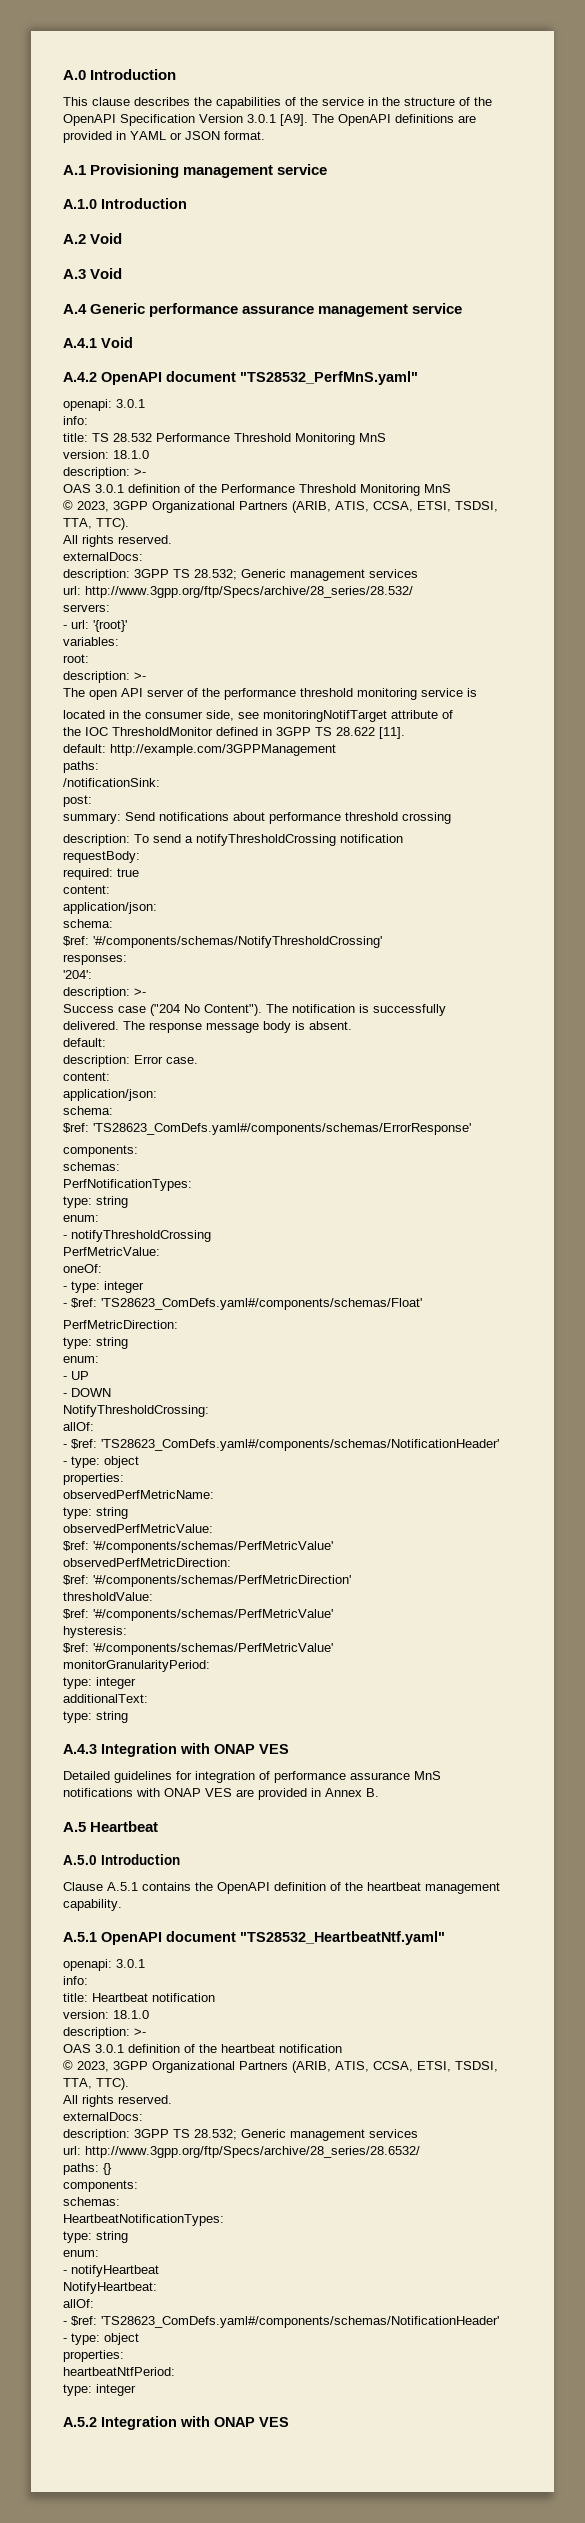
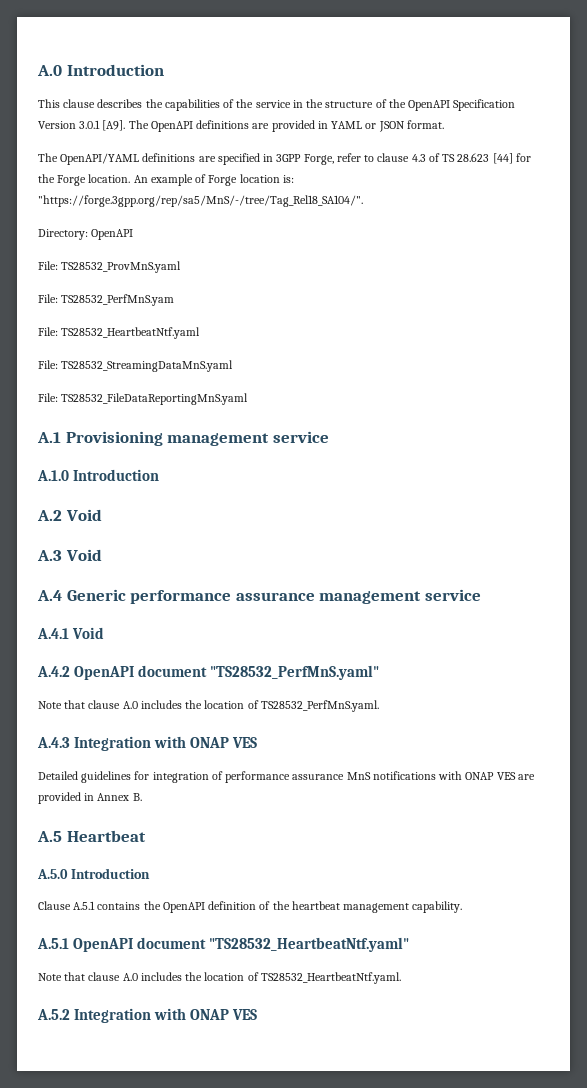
+ The OpenAPI/YAML definitions are specified in 3GPP Forge, refer to clause 4.3 of TS 28.623 [44] for the Forge location. An example of Forge location is: "https://forge.3gpp.org/rep/sa5/MnS/-/tree/Tag_Rel18_SA104/".
+ Directory: OpenAPI
+ File: TS28532_ProvMnS.yaml
+ File: TS28532_PerfMnS.yam
+ File: TS28532_HeartbeatNtf.yaml
+ File: TS28532_StreamingDataMnS.yaml
+ File: TS28532_FileDataReportingMnS.yaml
  A.4.2 OpenAPI document "TS28532_PerfMnS.yaml"
- openapi: 3.0.1
- info:
- title: TS 28.532 Performance Threshold Monitoring MnS
- version: 18.1.0
- description: >-
- OAS 3.0.1 definition of the Performance Threshold Monitoring MnS
- © 2023, 3GPP Organizational Partners (ARIB, ATIS, CCSA, ETSI, TSDSI, TTA, TTC).
- All rights reserved.
- externalDocs:
- description: 3GPP TS 28.532; Generic management services
- url: http://www.3gpp.org/ftp/Specs/archive/28_series/28.532/
- servers:
- - url: '{root}'
- variables:
- root:
- description: >-
- The open API server of the performance threshold monitoring service is
- located in the consumer side, see monitoringNotifTarget attribute of
- the IOC ThresholdMonitor defined in 3GPP TS 28.622 [11].
- default: http://example.com/3GPPManagement
- paths:
- /notificationSink:
- post:
- summary: Send notifications about performance threshold crossing
- description: To send a notifyThresholdCrossing notification
- requestBody:
- required: true
- content:
- application/json:
- schema:
- $ref: '#/components/schemas/NotifyThresholdCrossing'
- responses:
- '204':
- description: >-
- Success case ("204 No Content"). The notification is successfully
- delivered. The response message body is absent.
- default:
- description: Error case.
- content:
- application/json:
- schema:
- $ref: 'TS28623_ComDefs.yaml#/components/schemas/ErrorResponse'
- components:
- schemas:
- PerfNotificationTypes:
- type: string
- enum:
- - notifyThresholdCrossing
- PerfMetricValue:
- oneOf:
- - type: integer
- - $ref: 'TS28623_ComDefs.yaml#/components/schemas/Float'
- PerfMetricDirection:
- type: string
- enum:
- - UP
- - DOWN
- NotifyThresholdCrossing:
- allOf:
- - $ref: 'TS28623_ComDefs.yaml#/components/schemas/NotificationHeader'
- - type: object
- properties:
- observedPerfMetricName:
- type: string
- observedPerfMetricValue:
- $ref: '#/components/schemas/PerfMetricValue'
- observedPerfMetricDirection:
- $ref: '#/components/schemas/PerfMetricDirection'
- thresholdValue:
- $ref: '#/components/schemas/PerfMetricValue'
- hysteresis:
- $ref: '#/components/schemas/PerfMetricValue'
- monitorGranularityPeriod:
- type: integer
- additionalText:
- type: string
+ Note that clause A.0 includes the location of TS28532_PerfMnS.yaml.
  A.5.1 OpenAPI document "TS28532_HeartbeatNtf.yaml"
- openapi: 3.0.1
- info:
- title: Heartbeat notification
- version: 18.1.0
- description: >-
- OAS 3.0.1 definition of the heartbeat notification
- © 2023, 3GPP Organizational Partners (ARIB, ATIS, CCSA, ETSI, TSDSI, TTA, TTC).
- All rights reserved.
- externalDocs:
- description: 3GPP TS 28.532; Generic management services
- url: http://www.3gpp.org/ftp/Specs/archive/28_series/28.6532/
- paths: {}
- components:
- schemas:
- HeartbeatNotificationTypes:
- type: string
- enum:
- - notifyHeartbeat
- NotifyHeartbeat:
- allOf:
- - $ref: 'TS28623_ComDefs.yaml#/components/schemas/NotificationHeader'
- - type: object
- properties:
- heartbeatNtfPeriod:
- type: integer
+ Note that clause A.0 includes the location of TS28532_HeartbeatNtf.yaml.

